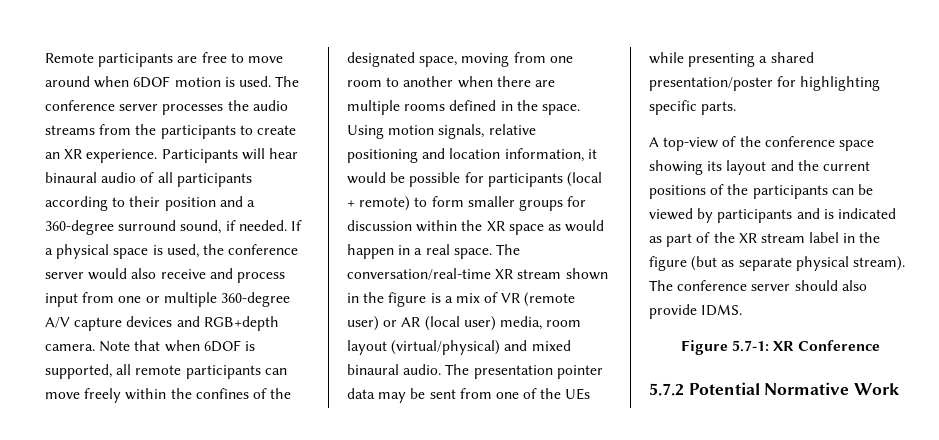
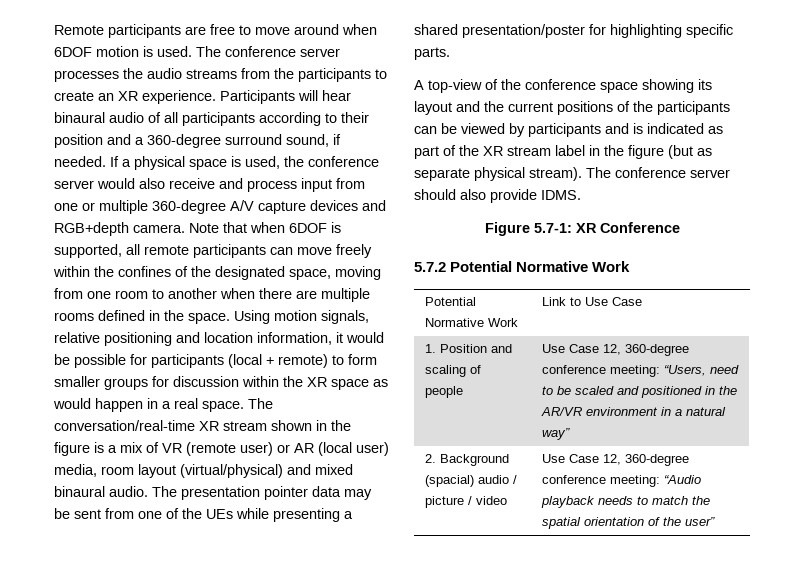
+ Potential Normative Work | Link to Use Case
+ 1. Position and scaling of people | Use Case 12, 360-degree conference meeting: “Users, need to be scaled and positioned in the AR/VR environment in a natural way”
+ 2. Background (spacial) audio / picture / video | Use Case 12, 360-degree conference meeting: “Audio playback needs to match the spatial orientation of the user”

